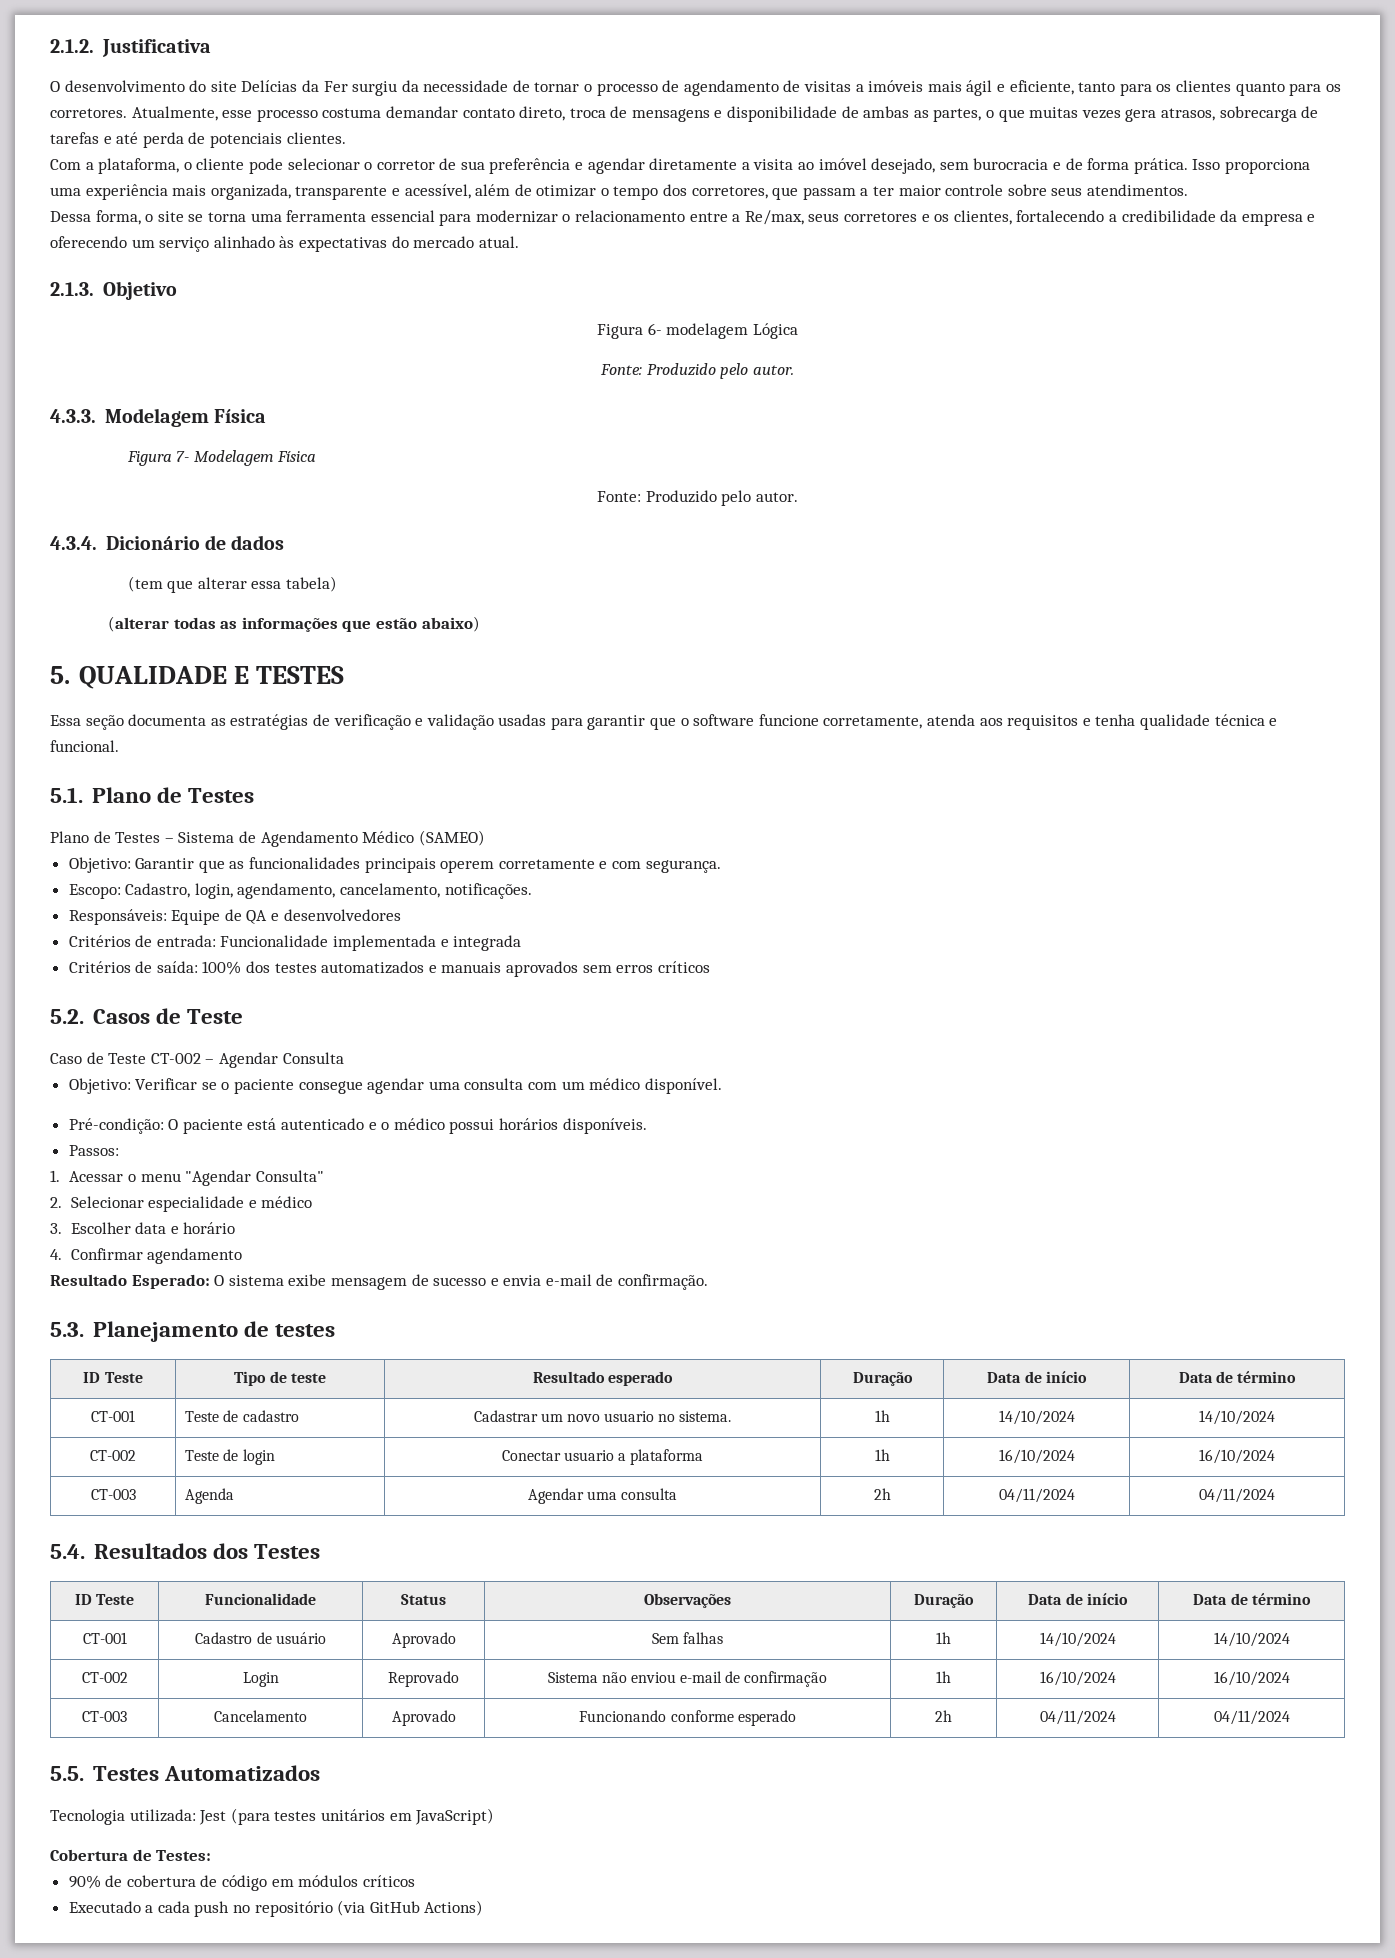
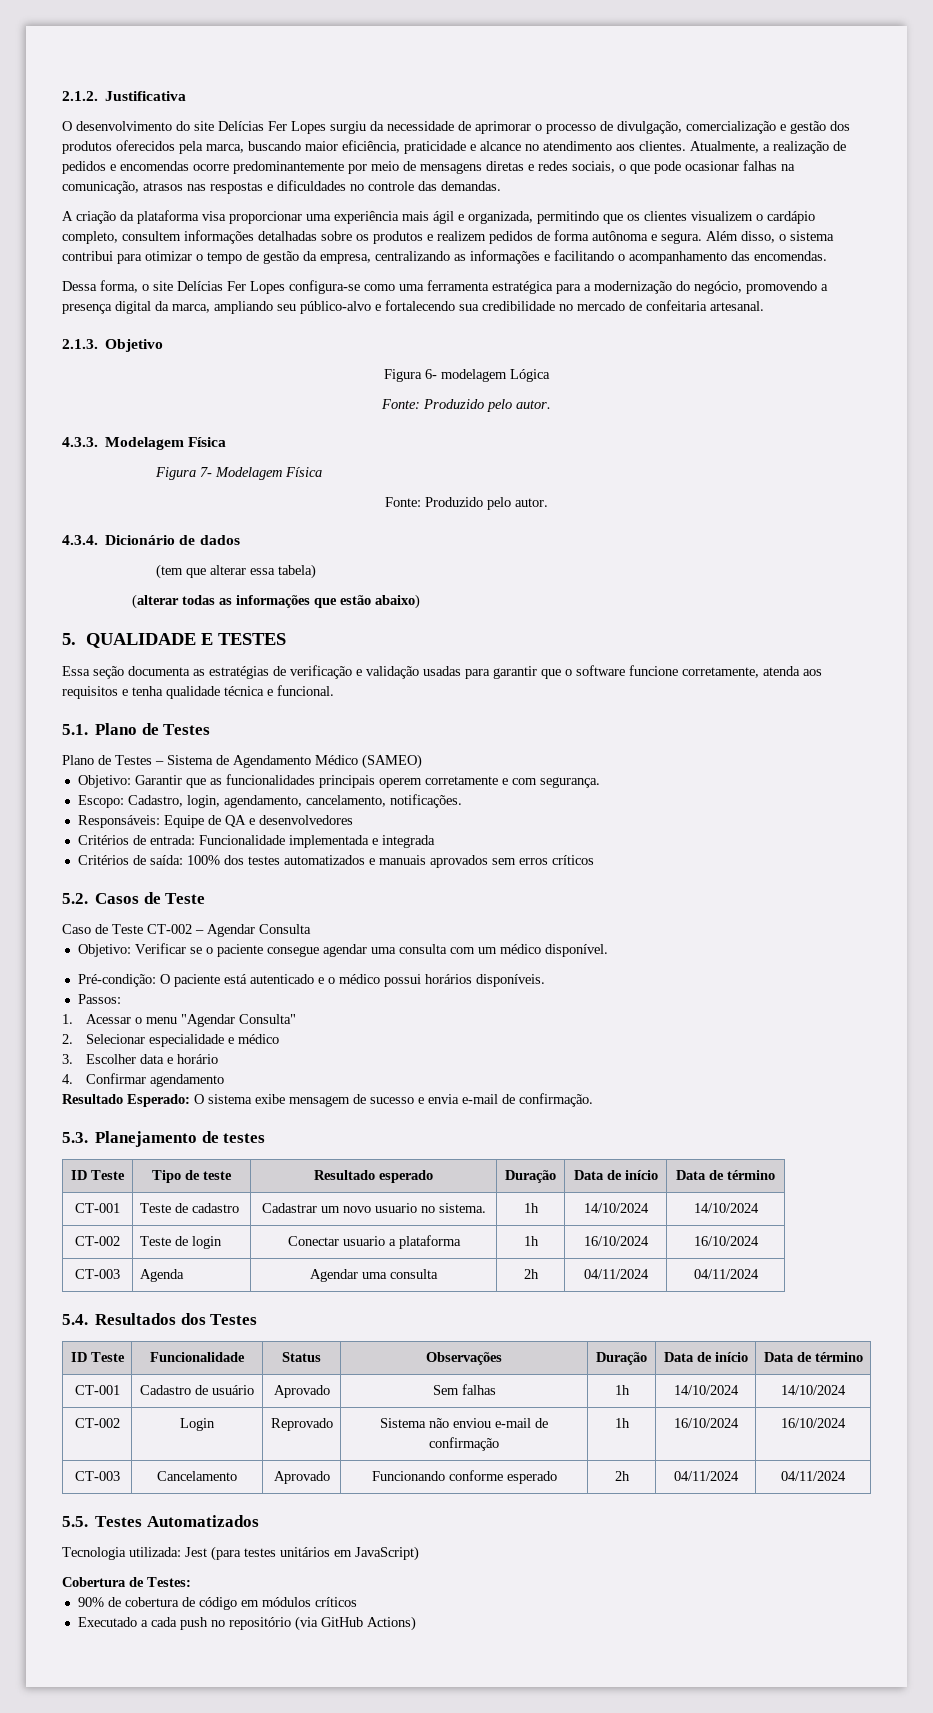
- O desenvolvimento do site Delícias da Fer surgiu da necessidade de tornar o processo de agendamento de visitas a imóveis mais ágil e eficiente, tanto para os clientes quanto para os corretores. Atualmente, esse processo costuma demandar contato direto, troca de mensagens e disponibilidade de ambas as partes, o que muitas vezes gera atrasos, sobrecarga de tarefas e até perda de potenciais clientes.
- Com a plataforma, o cliente pode selecionar o corretor de sua preferência e agendar diretamente a visita ao imóvel desejado, sem burocracia e de forma prática. Isso proporciona uma experiência mais organizada, transparente e acessível, além de otimizar o tempo dos corretores, que passam a ter maior controle sobre seus atendimentos.
- Dessa forma, o site se torna uma ferramenta essencial para modernizar o relacionamento entre a Re/max, seus corretores e os clientes, fortalecendo a credibilidade da empresa e oferecendo um serviço alinhado às expectativas do mercado atual.
+ O desenvolvimento do site Delícias Fer Lopes surgiu da necessidade de aprimorar o processo de divulgação, comercialização e gestão dos produtos oferecidos pela marca, buscando maior eficiência, praticidade e alcance no atendimento aos clientes. Atualmente, a realização de pedidos e encomendas ocorre predominantemente por meio de mensagens diretas e redes sociais, o que pode ocasionar falhas na comunicação, atrasos nas respostas e dificuldades no controle das demandas.
+ A criação da plataforma visa proporcionar uma experiência mais ágil e organizada, permitindo que os clientes visualizem o cardápio completo, consultem informações detalhadas sobre os produtos e realizem pedidos de forma autônoma e segura. Além disso, o sistema contribui para otimizar o tempo de gestão da empresa, centralizando as informações e facilitando o acompanhamento das encomendas.
+ Dessa forma, o site Delícias Fer Lopes configura-se como uma ferramenta estratégica para a modernização do negócio, promovendo a presença digital da marca, ampliando seu público-alvo e fortalecendo sua credibilidade no mercado de confeitaria artesanal.

